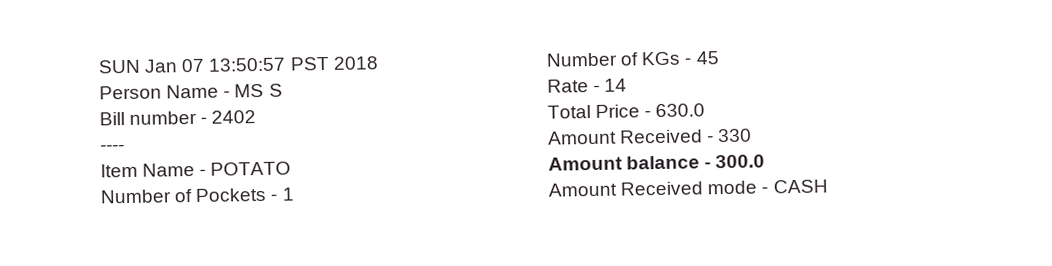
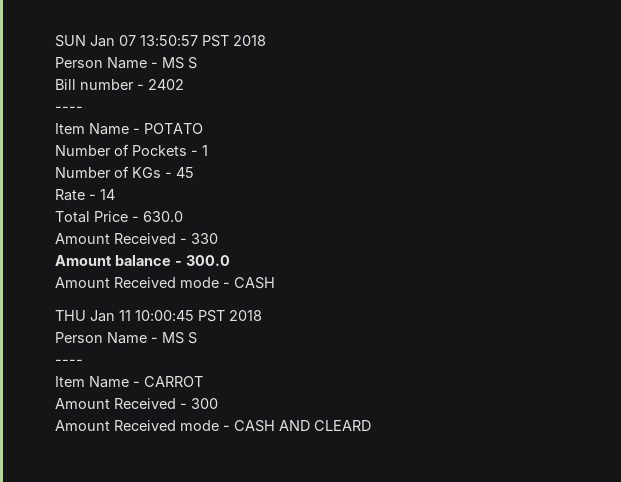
+ THU Jan 11 10:00:45 PST 2018
+ Person Name - MS S
+ ----
+ Item Name - CARROT
+ Amount Received - 300
+ Amount Received mode - CASH AND CLEARD

